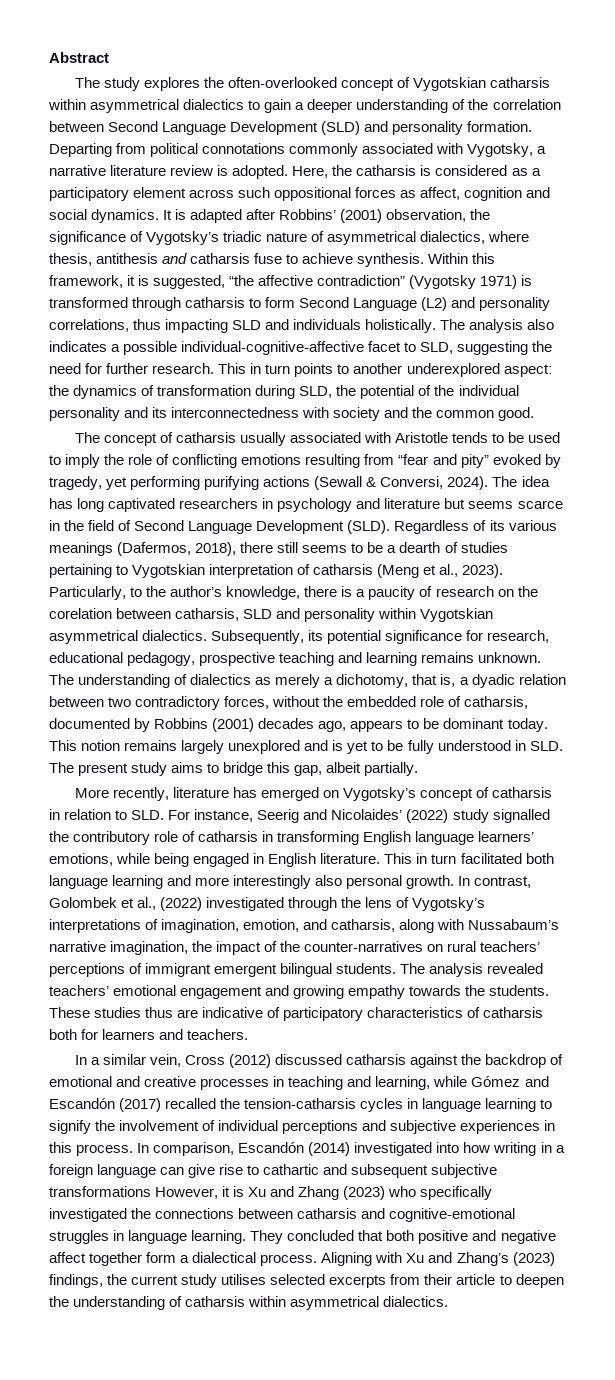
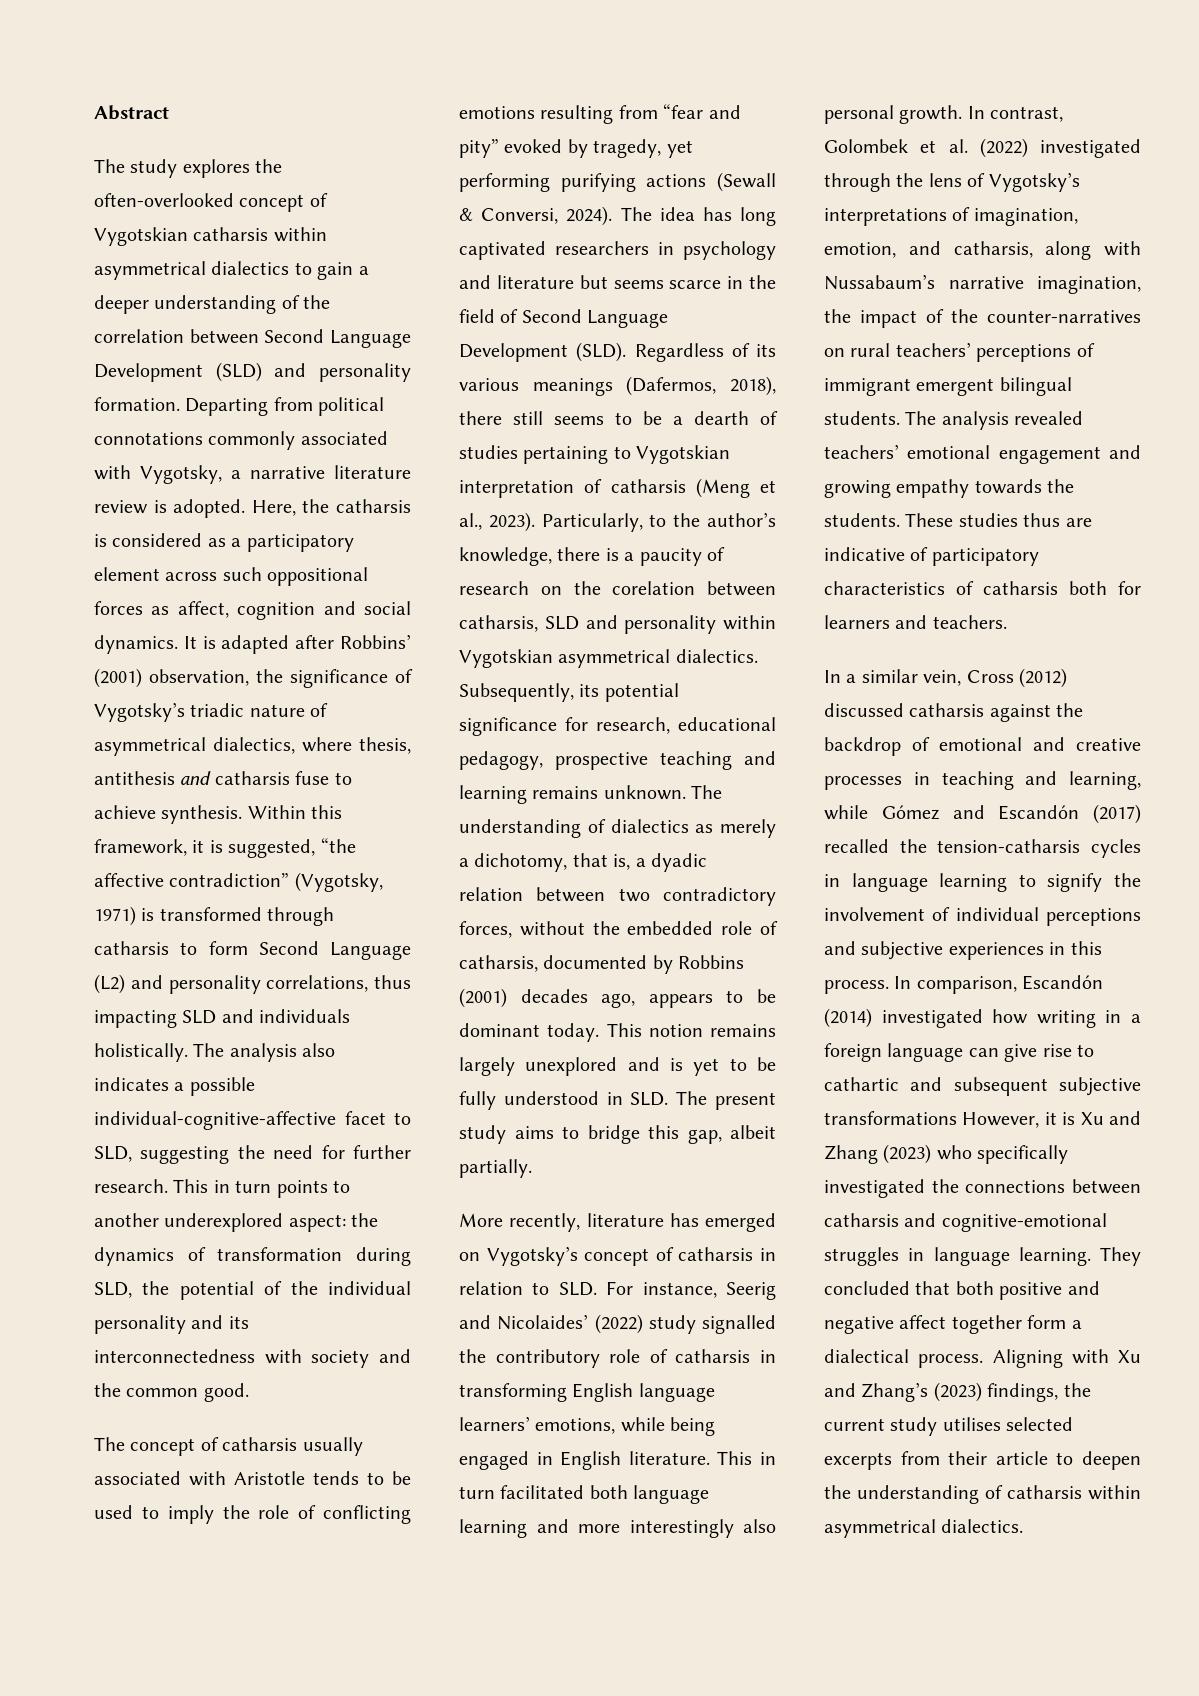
- Within this framework, it is suggested, “the affective contradiction” (Vygotsky 1971) is transformed through catharsis to form Second Language (L2) and personality correlations, thus impacting SLD and individuals holistically.
+ Within this framework, it is suggested, “the affective contradiction” (Vygotsky, 1971) is transformed through catharsis to form Second Language (L2) and personality correlations, thus impacting SLD and individuals holistically.
- In contrast, Golombek et al., (2022) investigated through the lens of Vygotsky’s interpretations of imagination, emotion, and catharsis, along with Nussabaum’s narrative imagination, the impact of the counter-narratives on rural teachers’ perceptions of immigrant emergent bilingual students.
+ In contrast, Golombek et al. (2022) investigated through the lens of Vygotsky’s interpretations of imagination, emotion, and catharsis, along with Nussabaum’s narrative imagination, the impact of the counter-narratives on rural teachers’ perceptions of immigrant emergent bilingual students.
- In comparison, Escandón (2014) investigated into how writing in a foreign language can give rise to cathartic and subsequent subjective transformations However, it is Xu and Zhang (2023) who specifically investigated the connections between catharsis and cognitive-emotional struggles in language learning.
+ In comparison, Escandón (2014) investigated how writing in a foreign language can give rise to cathartic and subsequent subjective transformations However, it is Xu and Zhang (2023) who specifically investigated the connections between catharsis and cognitive-emotional struggles in language learning.

